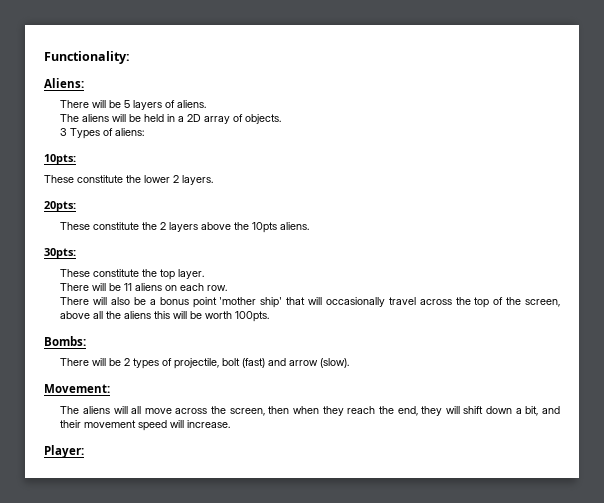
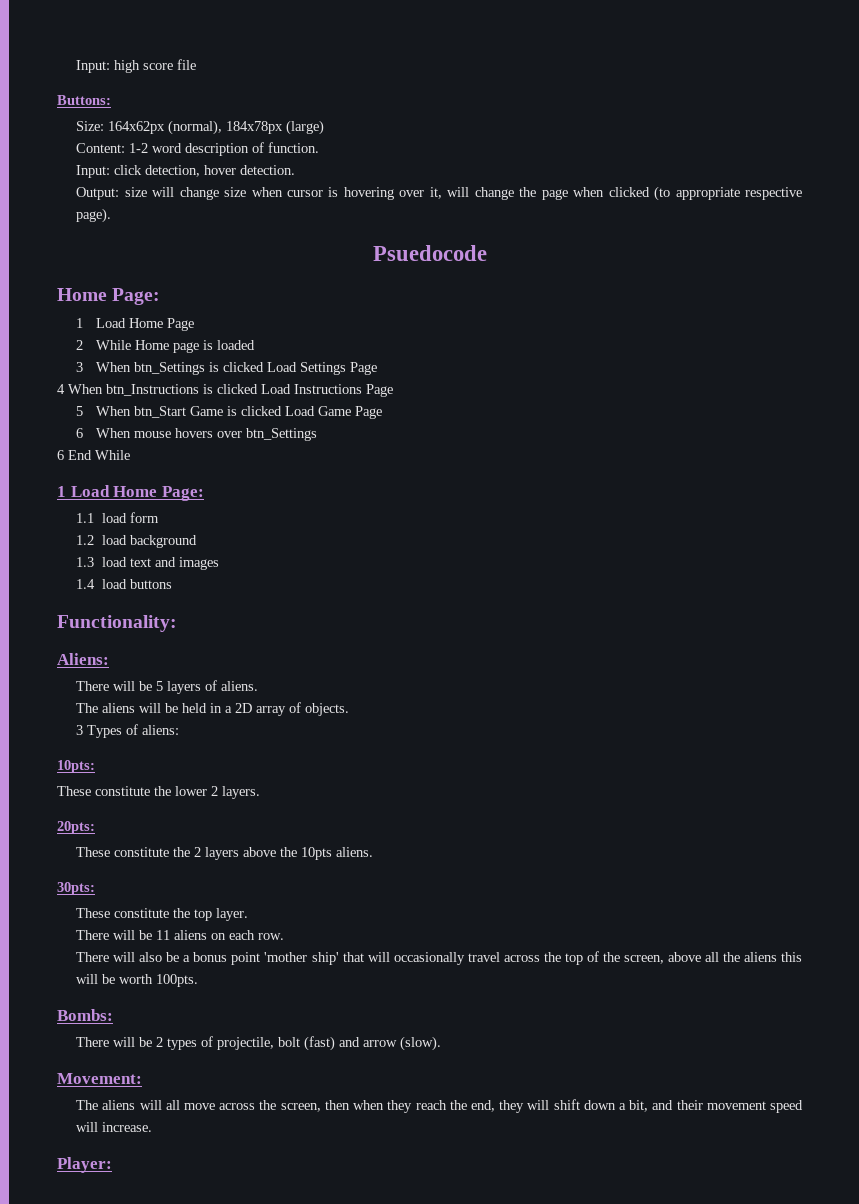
+ Input: high score file
+ Buttons:
+ Size: 164x62px (normal), 184x78px (large)
+ Content: 1-2 word description of function.
+ Input: click detection, hover detection.
+ Output: size will change size when cursor is hovering over it, will change the page when clicked (to appropriate respective page).
+ Psuedocode
+ Home Page:
+ 1 Load Home Page
+ 2 While Home page is loaded
+ 3 When btn_Settings is clicked Load Settings Page
+ 4 When btn_Instructions is clicked Load Instructions Page
+ 5 When btn_Start Game is clicked Load Game Page
+ 6 When mouse hovers over btn_Settings
+ 6 End While
+ 1 Load Home Page:
+ 1.1 load form
+ 1.2 load background
+ 1.3 load text and images
+ 1.4 load buttons

